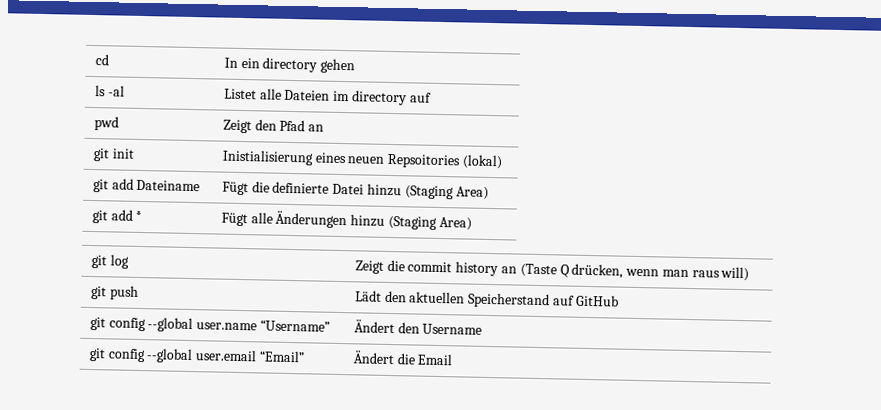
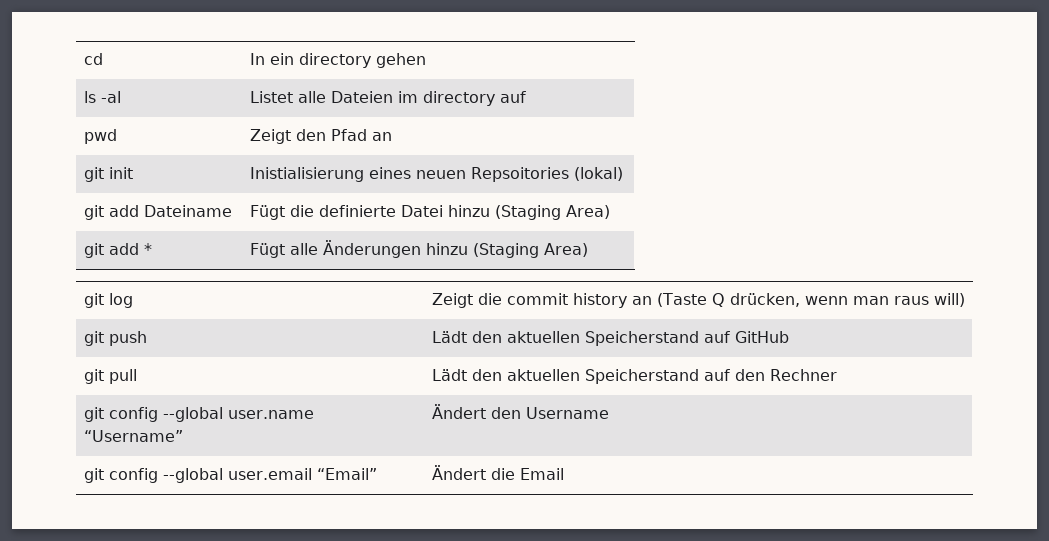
+ git pull | Lädt den aktuellen Speicherstand auf den Rechner

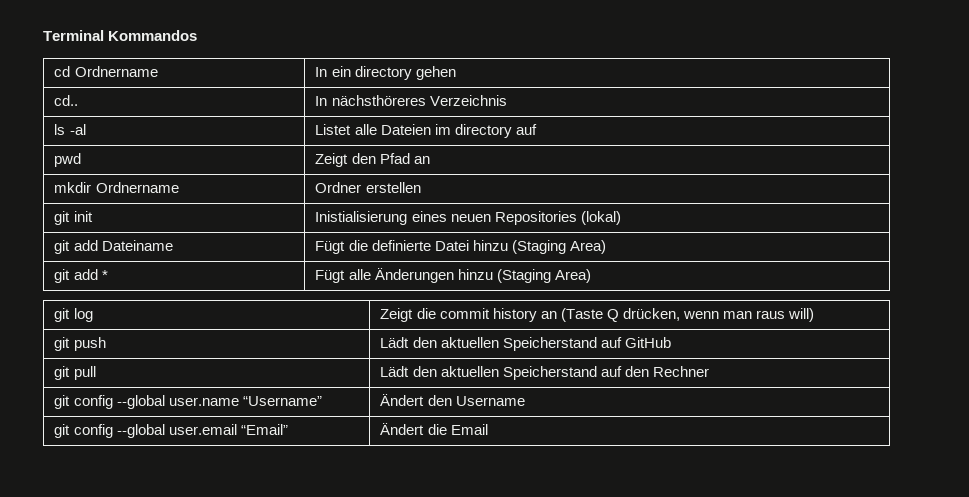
+ Terminal Kommandos
- cd | In ein directory gehen
+ cd Ordnername | In ein directory gehen
+ cd.. | In nächsthöreres Verzeichnis
+ mkdir Ordnername | Ordner erstellen
- git init | Inistialisierung eines neuen Repsoitories (lokal)
+ git init | Inistialisierung eines neuen Repositories (lokal)

